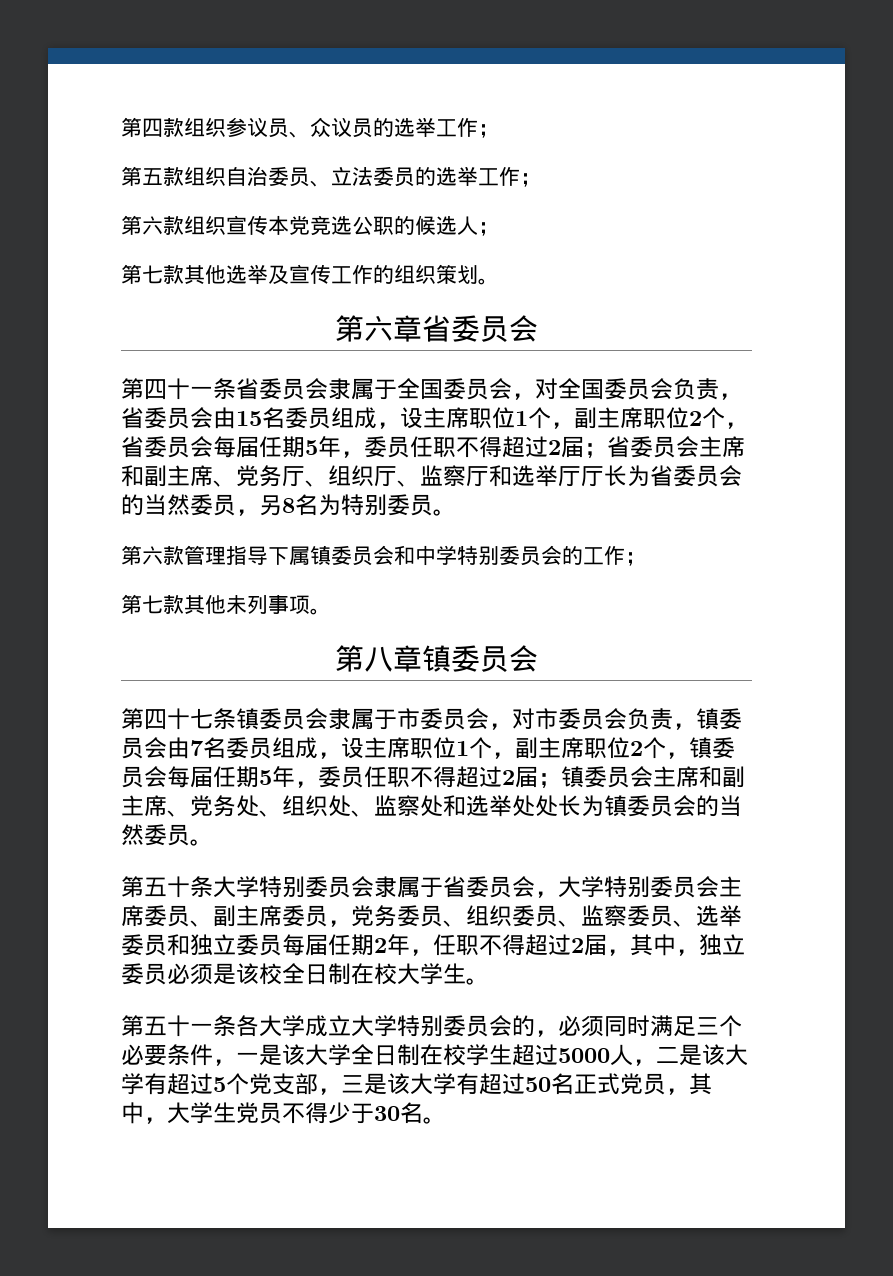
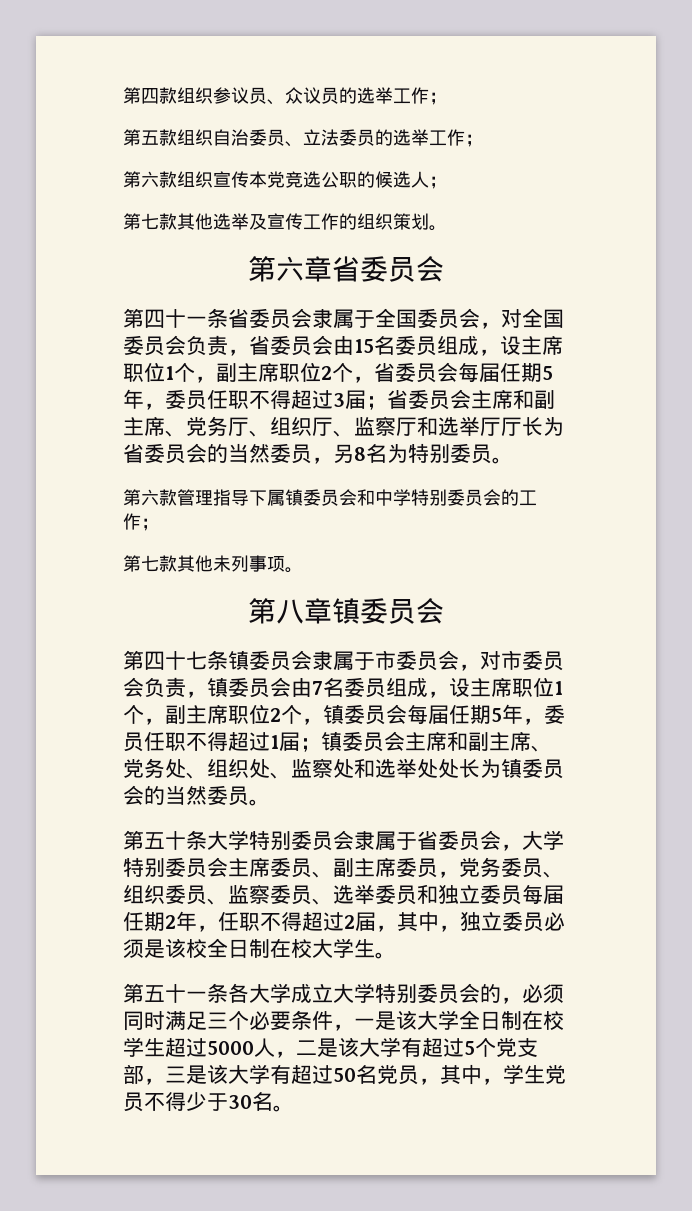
- 第四十一条省委员会隶属于全国委员会，对全国委员会负责，省委员会由15名委员组成，设主席职位1个，副主席职位2个，省委员会每届任期5年，委员任职不得超过2届；
+ 第四十一条省委员会隶属于全国委员会，对全国委员会负责，省委员会由15名委员组成，设主席职位1个，副主席职位2个，省委员会每届任期5年，委员任职不得超过3届；
- 第四十七条镇委员会隶属于市委员会，对市委员会负责，镇委员会由7名委员组成，设主席职位1个，副主席职位2个，镇委员会每届任期5年，委员任职不得超过2届；镇委员会主席和副主席、党务处、组织处、监察处和选举处处长为镇委员会的当然委员。
+ 第四十七条镇委员会隶属于市委员会，对市委员会负责，镇委员会由7名委员组成，设主席职位1个，副主席职位2个，镇委员会每届任期5年，委员任职不得超过1届；镇委员会主席和副主席、党务处、组织处、监察处和选举处处长为镇委员会的当然委员。
- 第五十一条各大学成立大学特别委员会的，必须同时满足三个必要条件，一是该大学全日制在校学生超过5000人，二是该大学有超过5个党支部，三是该大学有超过50名正式党员，其中，大学生党员不得少于30名。
+ 第五十一条各大学成立大学特别委员会的，必须同时满足三个必要条件，一是该大学全日制在校学生超过5000人，二是该大学有超过5个党支部，三是该大学有超过50名党员，其中，学生党员不得少于30名。

